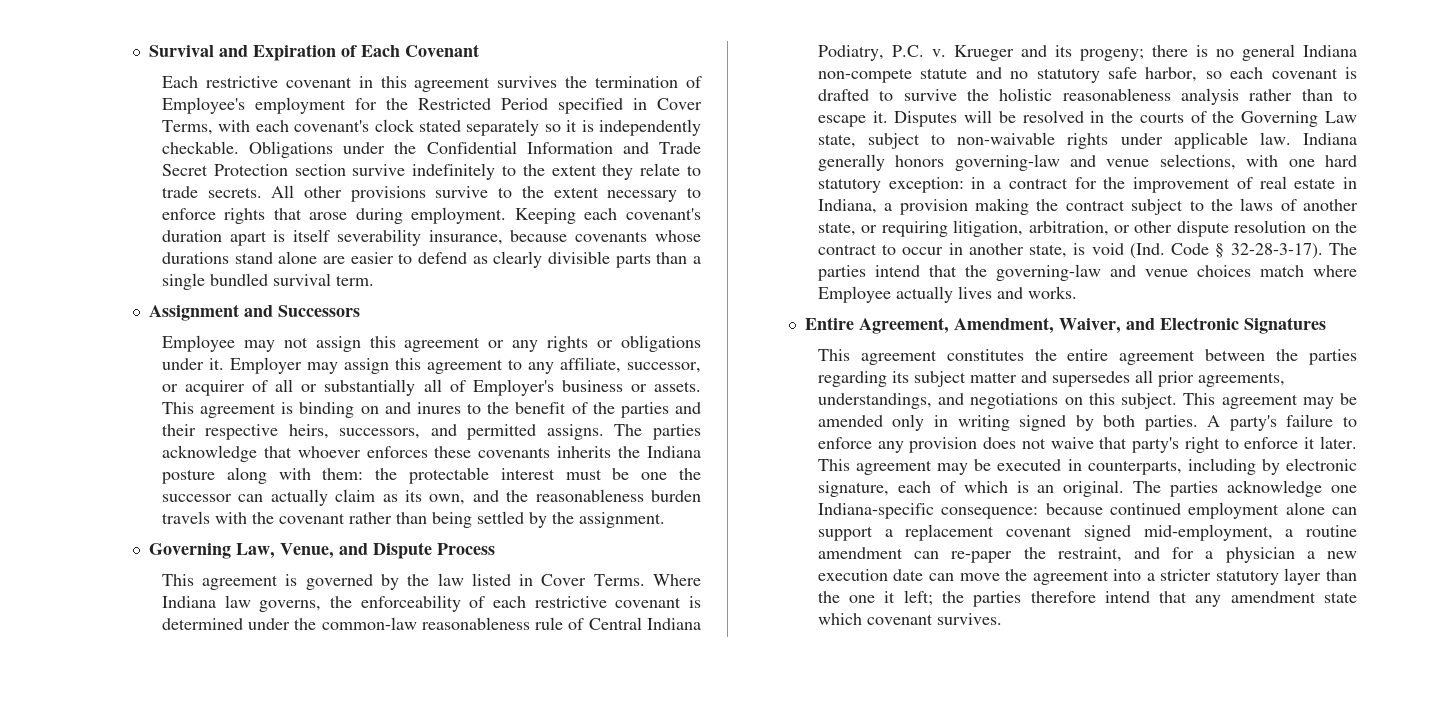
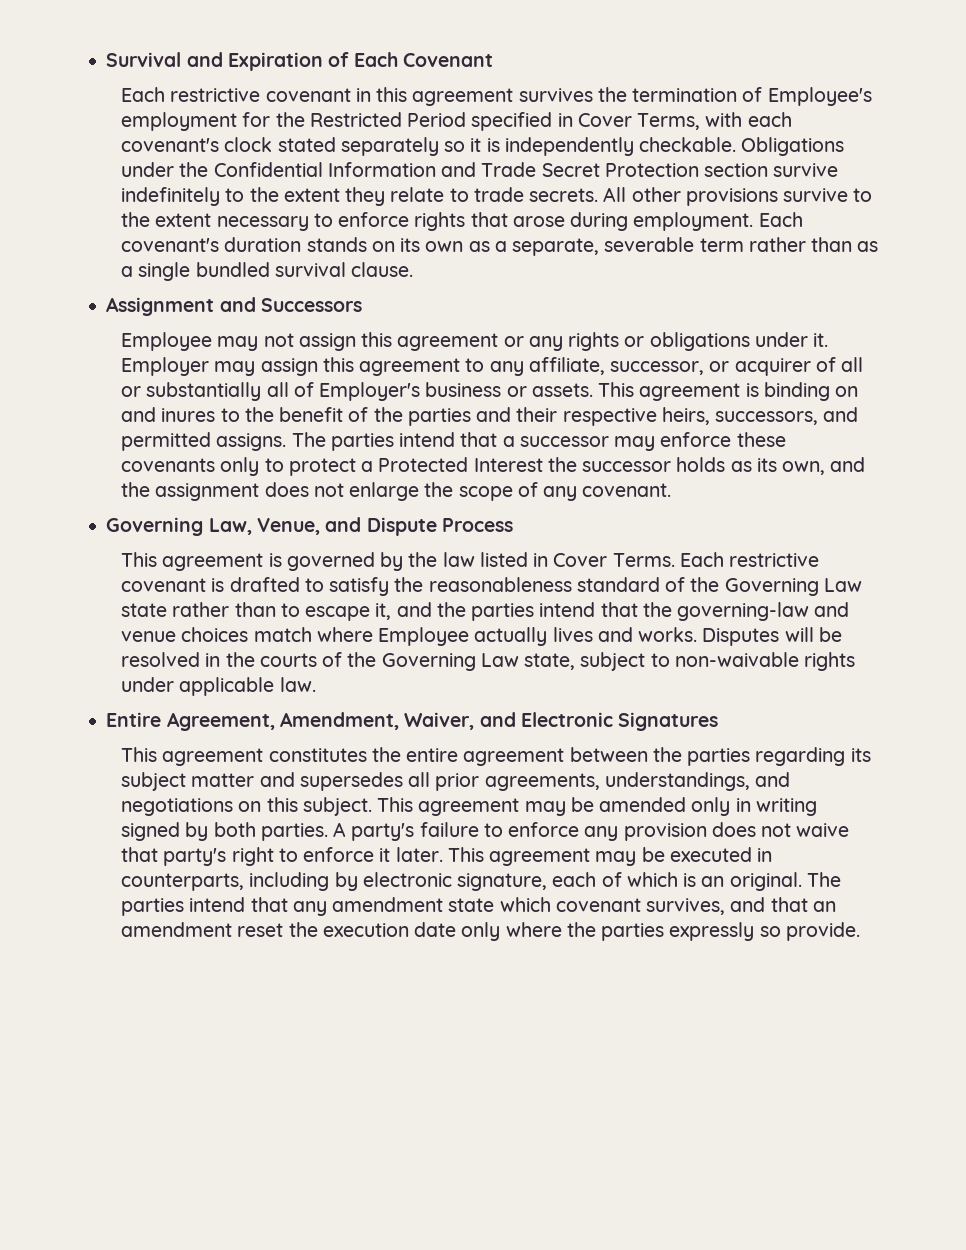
- Keeping each covenant's duration apart is itself severability insurance, because covenants whose durations stand alone are easier to defend as clearly divisible parts than a single bundled survival term.
+ Each covenant's duration stands on its own as a separate, severable term rather than as a single bundled survival clause.
- The parties acknowledge that whoever enforces these covenants inherits the Indiana posture along with them: the protectable interest must be one the successor can actually claim as its own, and the reasonableness burden travels with the covenant rather than being settled by the assignment.
+ The parties intend that a successor may enforce these covenants only to protect a Protected Interest the successor holds as its own, and the assignment does not enlarge the scope of any covenant.
- Where Indiana law governs, the enforceability of each restrictive covenant is determined under the common-law reasonableness rule of Central Indiana Podiatry, P.C. v. Krueger and its progeny; there is no general Indiana non-compete statute and no statutory safe harbor, so each covenant is drafted to survive the holistic reasonableness analysis rather than to escape it.
+ Each restrictive covenant is drafted to satisfy the reasonableness standard of the Governing Law state rather than to escape it, and the parties intend that the governing-law and venue choices match where Employee actually lives and works.
- Indiana generally honors governing-law and venue selections, with one hard statutory exception: in a contract for the improvement of real estate in Indiana, a provision making the contract subject to the laws of another state, or requiring litigation, arbitration, or other dispute resolution on the contract to occur in another state, is void (Ind. Code § 32-28-3-17). The parties intend that the governing-law and venue choices match where Employee actually lives and works.
- The parties acknowledge one Indiana-specific consequence: because continued employment alone can support a replacement covenant signed mid-employment, a routine amendment can re-paper the restraint, and for a physician a new execution date can move the agreement into a stricter statutory layer than the one it left; the parties therefore intend that any amendment state which covenant survives.
+ The parties intend that any amendment state which covenant survives, and that an amendment reset the execution date only where the parties expressly so provide.

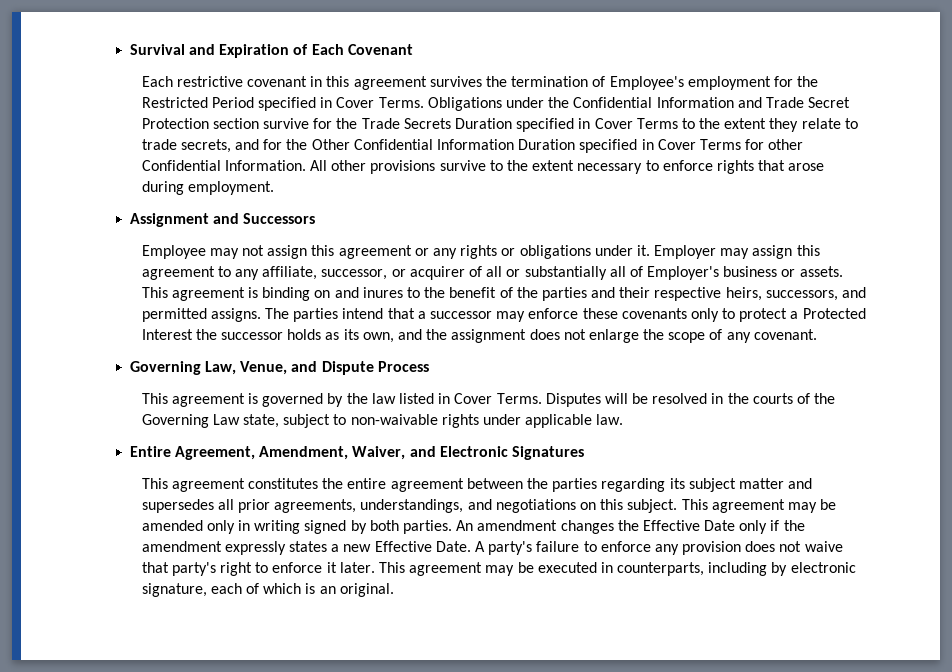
- Each restrictive covenant in this agreement survives the termination of Employee's employment for the Restricted Period specified in Cover Terms, with each covenant's clock stated separately so it is independently checkable.
+ Each restrictive covenant in this agreement survives the termination of Employee's employment for the Restricted Period specified in Cover Terms.
- Obligations under the Confidential Information and Trade Secret Protection section survive indefinitely to the extent they relate to trade secrets.
+ Obligations under the Confidential Information and Trade Secret Protection section survive for the Trade Secrets Duration specified in Cover Terms to the extent they relate to trade secrets, and for the Other Confidential Information Duration specified in Cover Terms for other Confidential Information.
- Each covenant's duration stands on its own as a separate, severable term rather than as a single bundled survival clause.
- Each restrictive covenant is drafted to satisfy the reasonableness standard of the Governing Law state rather than to escape it, and the parties intend that the governing-law and venue choices match where Employee actually lives and works.
+ An amendment changes the Effective Date only if the amendment expressly states a new Effective Date.
- The parties intend that any amendment state which covenant survives, and that an amendment reset the execution date only where the parties expressly so provide.

